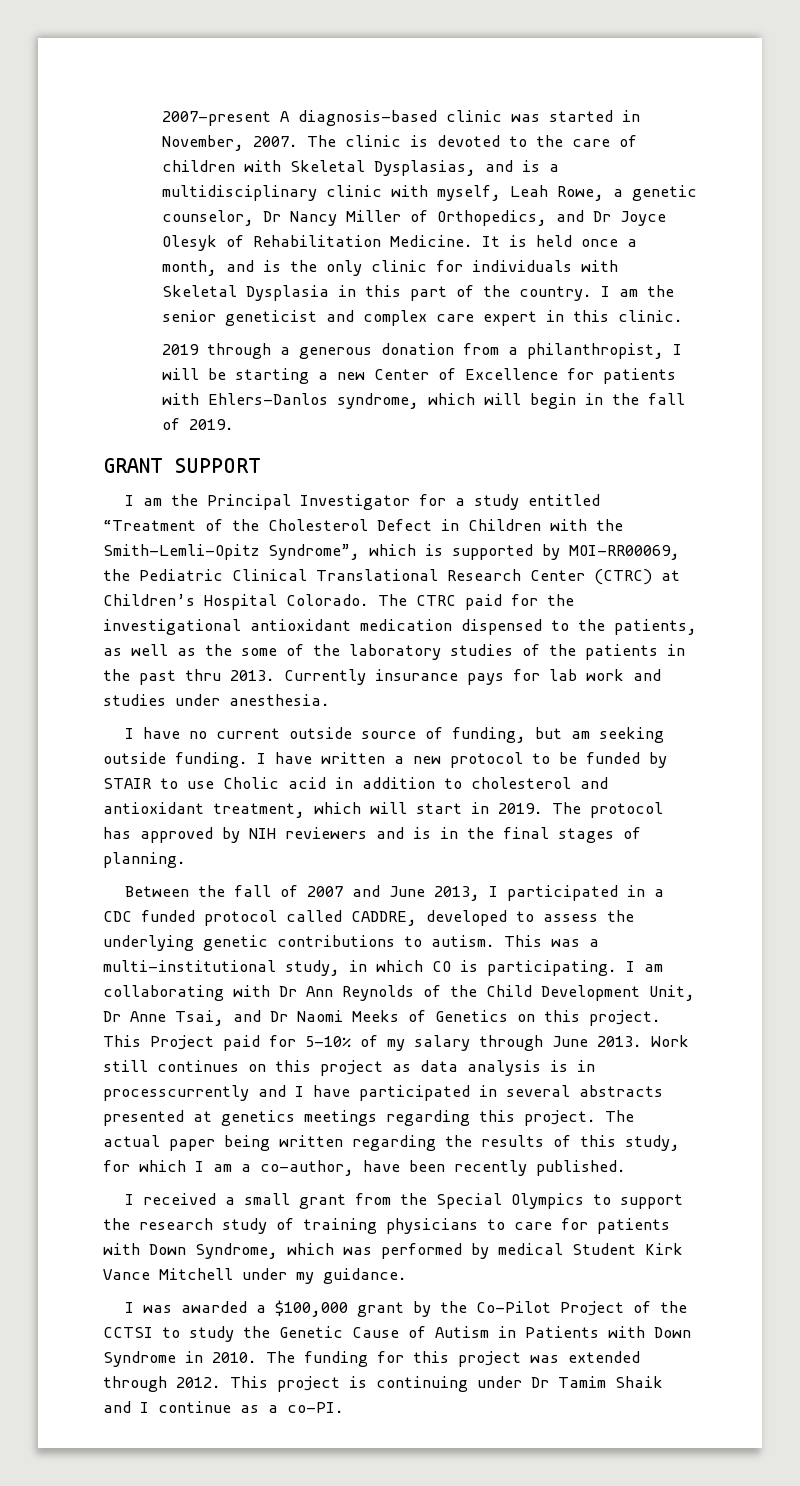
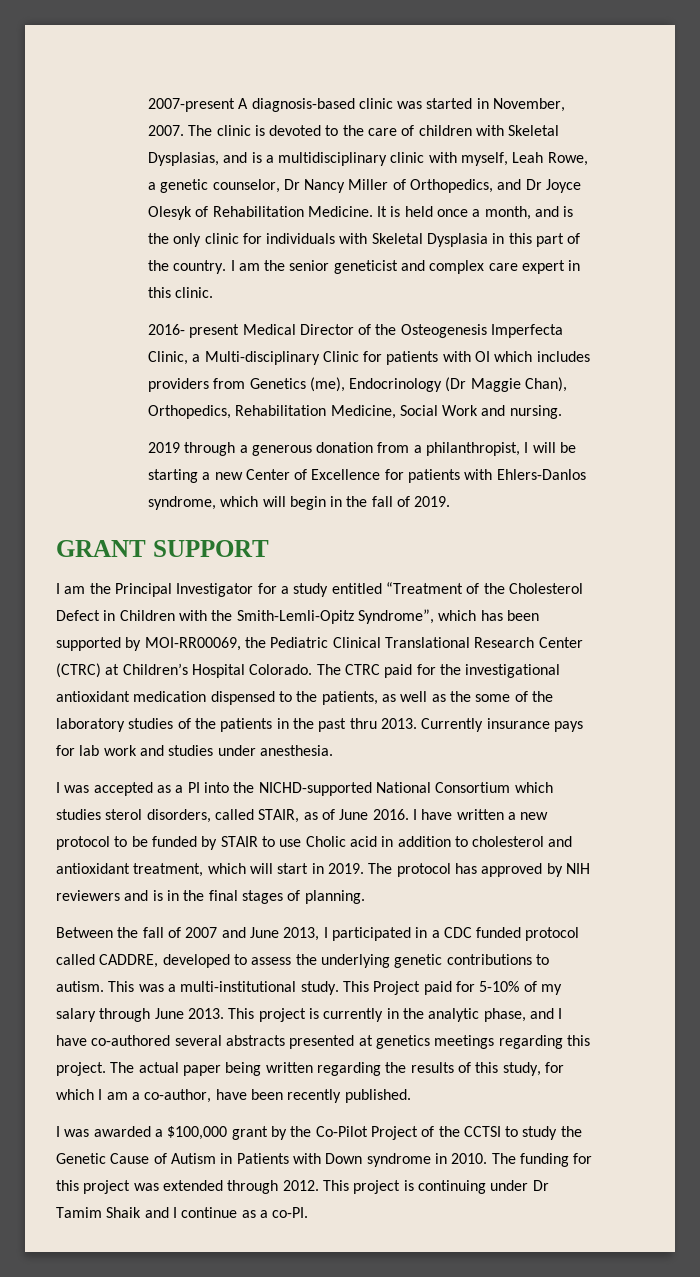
+ 2016- present Medical Director of the Osteogenesis Imperfecta Clinic, a Multi-disciplinary Clinic for patients with OI which includes providers from Genetics (me), Endocrinology (Dr Maggie Chan), Orthopedics, Rehabilitation Medicine, Social Work and nursing.
- I am the Principal Investigator for a study entitled “Treatment of the Cholesterol Defect in Children with the Smith-Lemli-Opitz Syndrome”, which is supported by MOI-RR00069, the Pediatric Clinical Translational Research Center (CTRC) at Children’s Hospital Colorado.
+ I am the Principal Investigator for a study entitled “Treatment of the Cholesterol Defect in Children with the Smith-Lemli-Opitz Syndrome”, which has been supported by MOI-RR00069, the Pediatric Clinical Translational Research Center (CTRC) at Children’s Hospital Colorado.
- I have no current outside source of funding, but am seeking outside funding.
+ I was accepted as a PI into the NICHD-supported National Consortium which studies sterol disorders, called STAIR, as of June 2016.
- This was a multi-institutional study, in which CO is participating. I am collaborating with Dr Ann Reynolds of the Child Development Unit, Dr Anne Tsai, and Dr Naomi Meeks of Genetics on this project.
+ This was a multi-institutional study.
- Work still continues on this project as data analysis is in processcurrently and I have participated in several abstracts presented at genetics meetings regarding this project.
+ This project is currently in the analytic phase, and I have co-authored several abstracts presented at genetics meetings regarding this project.
- I received a small grant from the Special Olympics to support the research study of training physicians to care for patients with Down Syndrome, which was performed by medical Student Kirk Vance Mitchell under my guidance.
- I was awarded a $100,000 grant by the Co-Pilot Project of the CCTSI to study the Genetic Cause of Autism in Patients with Down Syndrome in 2010.
+ I was awarded a $100,000 grant by the Co-Pilot Project of the CCTSI to study the Genetic Cause of Autism in Patients with Down syndrome in 2010.

